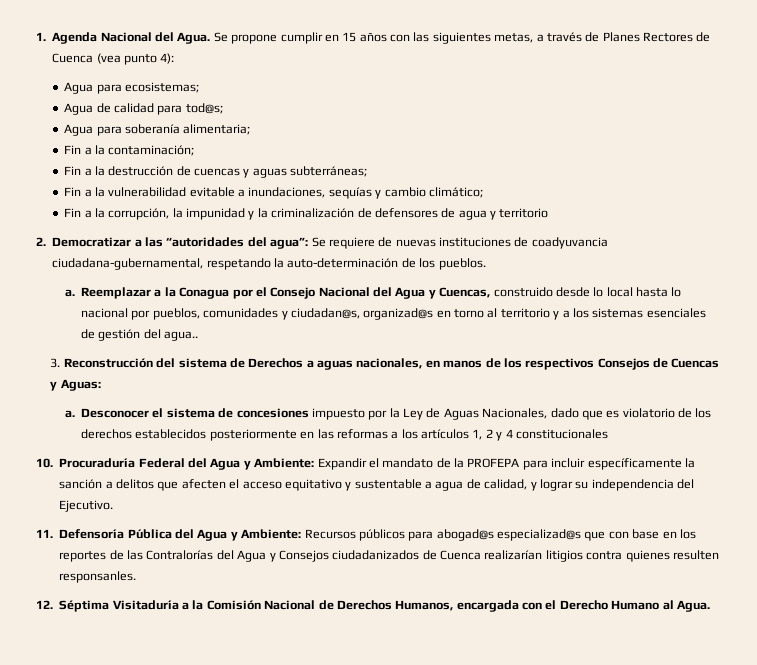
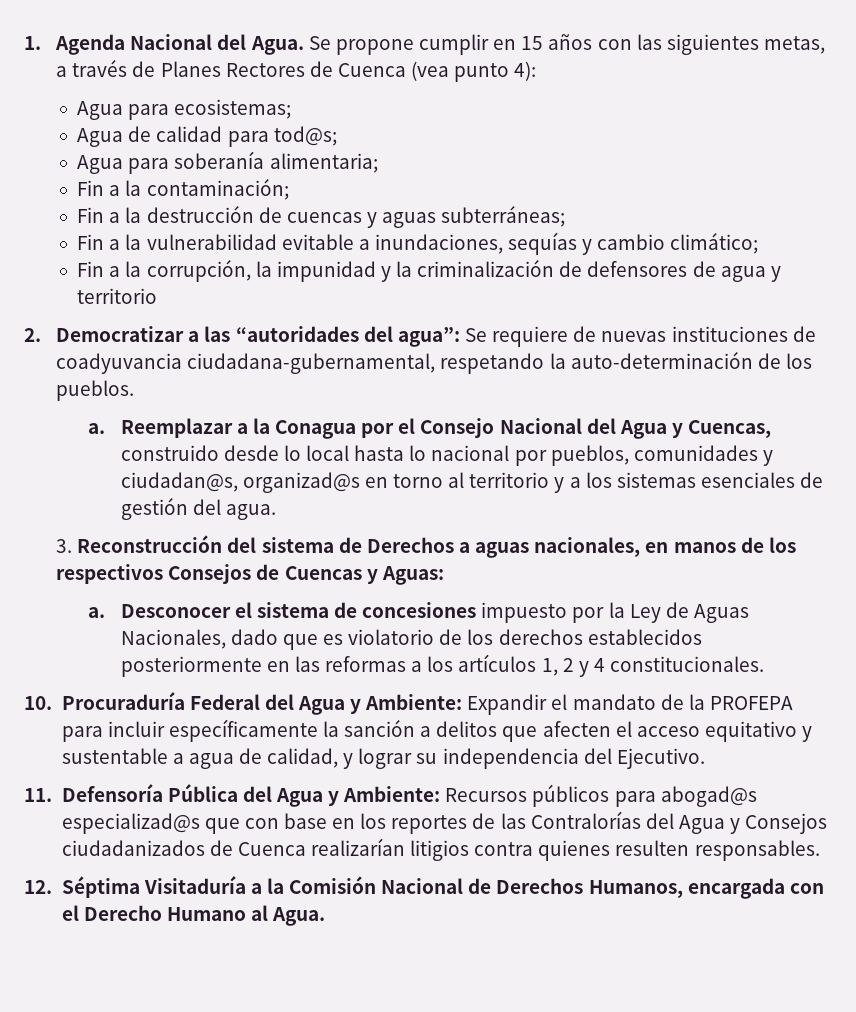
- Reemplazar a la Conagua por el Consejo Nacional del Agua y Cuencas, construido desde lo local hasta lo nacional por pueblos, comunidades y ciudadan@s, organizad@s en torno al territorio y a los sistemas esenciales de gestión del agua..
+ Reemplazar a la Conagua por el Consejo Nacional del Agua y Cuencas, construido desde lo local hasta lo nacional por pueblos, comunidades y ciudadan@s, organizad@s en torno al territorio y a los sistemas esenciales de gestión del agua.
- Desconocer el sistema de concesiones impuesto por la Ley de Aguas Nacionales, dado que es violatorio de los derechos establecidos posteriormente en las reformas a los artículos 1, 2 y 4 constitucionales
+ Desconocer el sistema de concesiones impuesto por la Ley de Aguas Nacionales, dado que es violatorio de los derechos establecidos posteriormente en las reformas a los artículos 1, 2 y 4 constitucionales.
- 11. Defensoría Pública del Agua y Ambiente: Recursos públicos para abogad@s especializad@s que con base en los reportes de las Contralorías del Agua y Consejos ciudadanizados de Cuenca realizarían litigios contra quienes resulten responsanles.
+ 11. Defensoría Pública del Agua y Ambiente: Recursos públicos para abogad@s especializad@s que con base en los reportes de las Contralorías del Agua y Consejos ciudadanizados de Cuenca realizarían litigios contra quienes resulten responsables.

